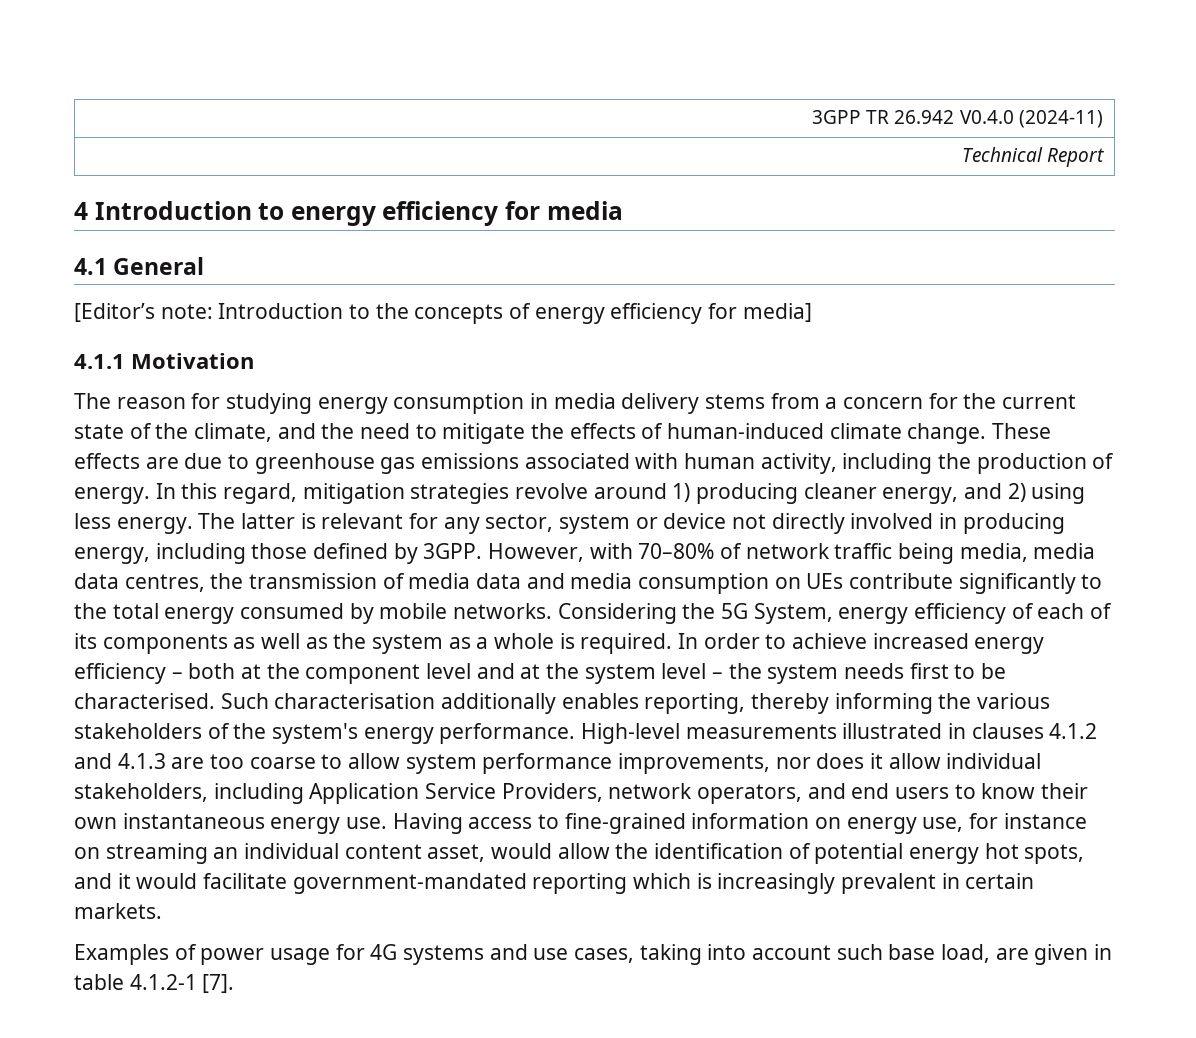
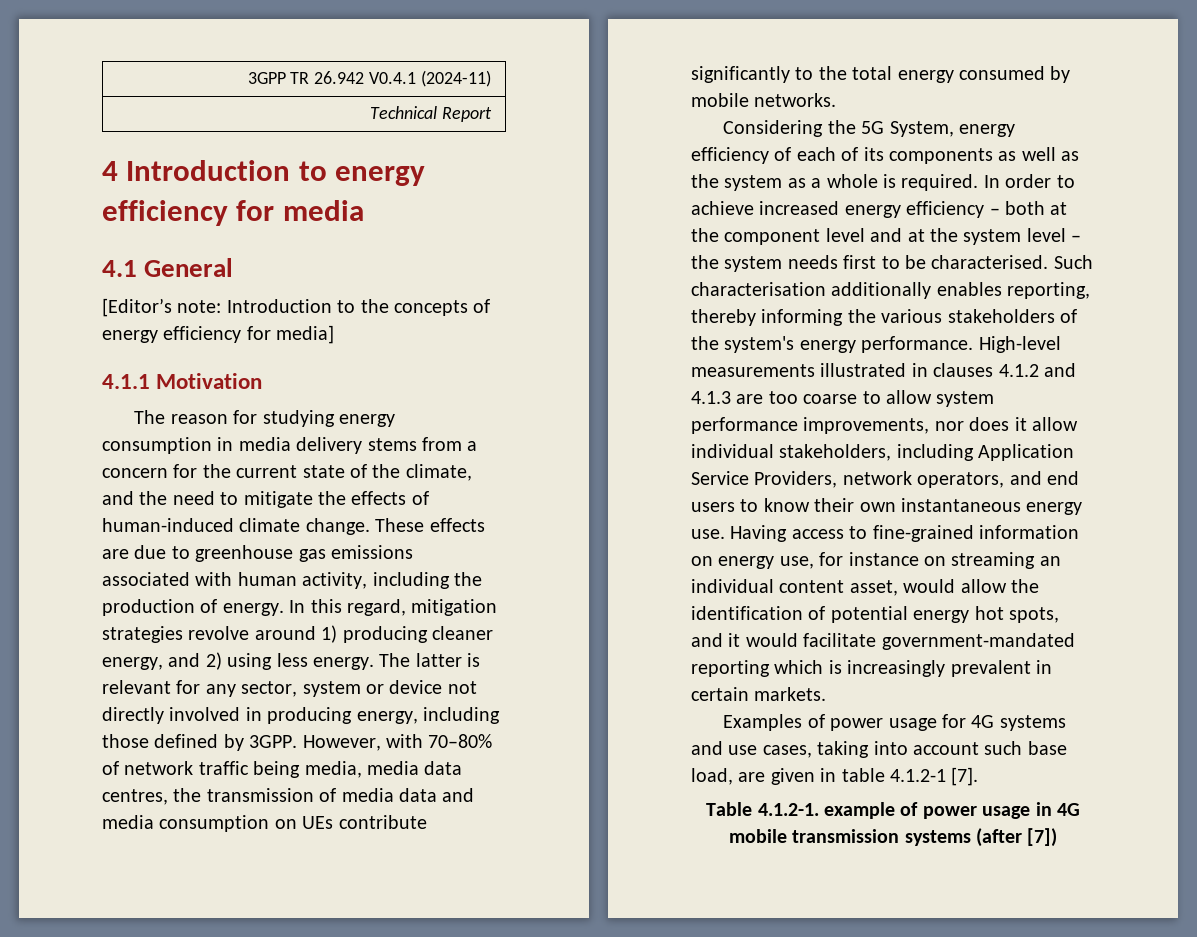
- 3GPP TR 26.942 V0.4.0 (2024-11)
+ 3GPP TR 26.942 V0.4.1 (2024-11)
- However, with 70–80% of network traffic being media, media data centres, the transmission of media data and media consumption on UEs contribute significantly to the total energy consumed by mobile networks. Considering the 5G System, energy efficiency of each of its components as well as the system as a whole is required.
+ However, with 70–80% of network traffic being media, media data centres, the transmission of media data and media consumption on UEs contribute significantly to the total energy consumed by mobile networks.
+ Considering the 5G System, energy efficiency of each of its components as well as the system as a whole is required.
+ Table 4.1.2-1. example of power usage in 4G mobile transmission systems (after [7])

